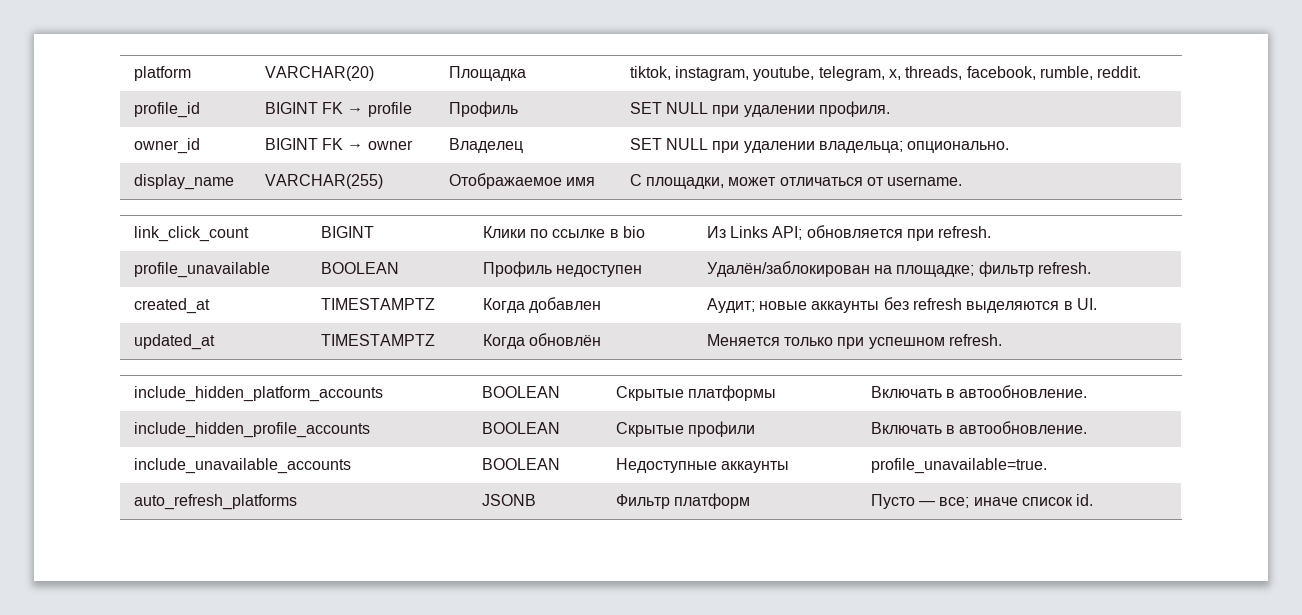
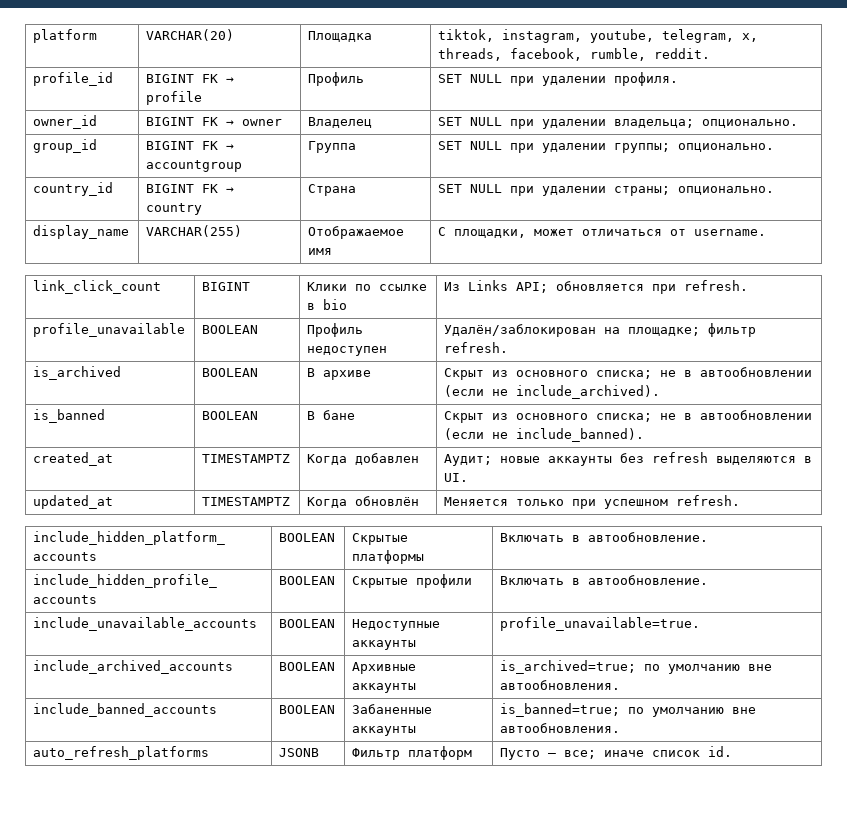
+ group_id | BIGINT FK → accountgroup | Группа | SET NULL при удалении группы; опционально.
+ country_id | BIGINT FK → country | Страна | SET NULL при удалении страны; опционально.
+ is_archived | BOOLEAN | В архиве | Скрыт из основного списка; не в автообновлении (если не include_archived).
+ is_banned | BOOLEAN | В бане | Скрыт из основного списка; не в автообновлении (если не include_banned).
+ include_archived_accounts | BOOLEAN | Архивные аккаунты | is_archived=true; по умолчанию вне автообновления.
+ include_banned_accounts | BOOLEAN | Забаненные аккаунты | is_banned=true; по умолчанию вне автообновления.

